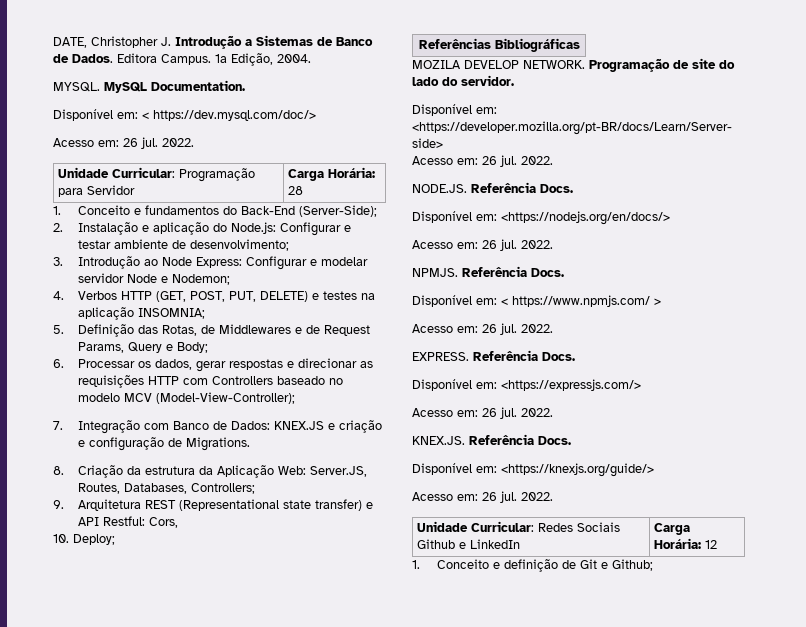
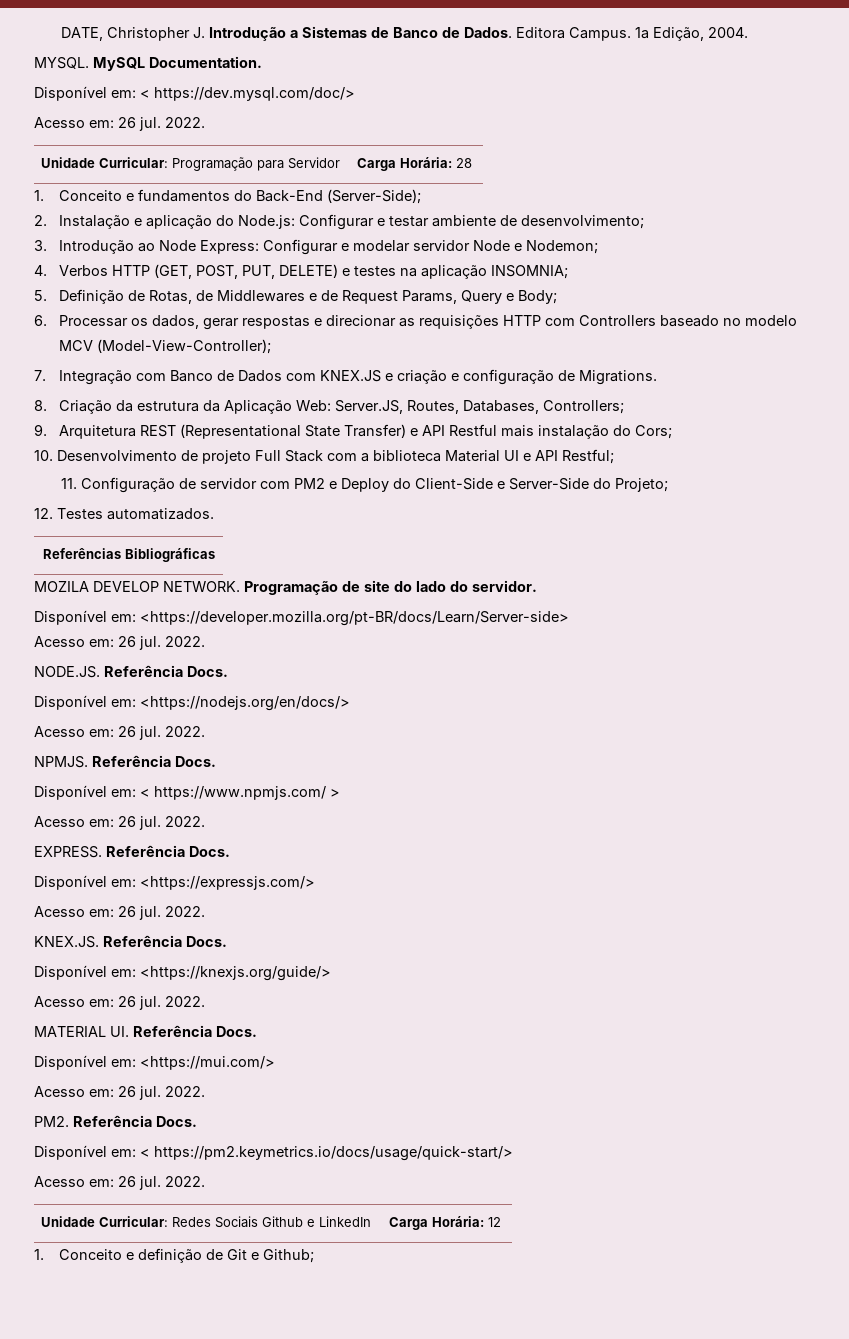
- 5. Definição das Rotas, de Middlewares e de Request Params, Query e Body;
+ 5. Definição de Rotas, de Middlewares e de Request Params, Query e Body;
- 7. Integração com Banco de Dados: KNEX.JS e criação e configuração de Migrations.
+ 7. Integração com Banco de Dados com KNEX.JS e criação e configuração de Migrations.
- 9. Arquitetura REST (Representational state transfer) e API Restful: Cors,
- 10. Deploy;
+ 9. Arquitetura REST (Representational State Transfer) e API Restful mais instalação do Cors;
+ 10. Desenvolvimento de projeto Full Stack com a biblioteca Material UI e API Restful;
+ 11. Configuração de servidor com PM2 e Deploy do Client-Side e Server-Side do Projeto;
+ 12. Testes automatizados.
+ MATERIAL UI. Referência Docs.
+ Disponível em: <https://mui.com/>
+ Acesso em: 26 jul. 2022.
+ PM2. Referência Docs.
+ Disponível em: < https://pm2.keymetrics.io/docs/usage/quick-start/>
+ Acesso em: 26 jul. 2022.

